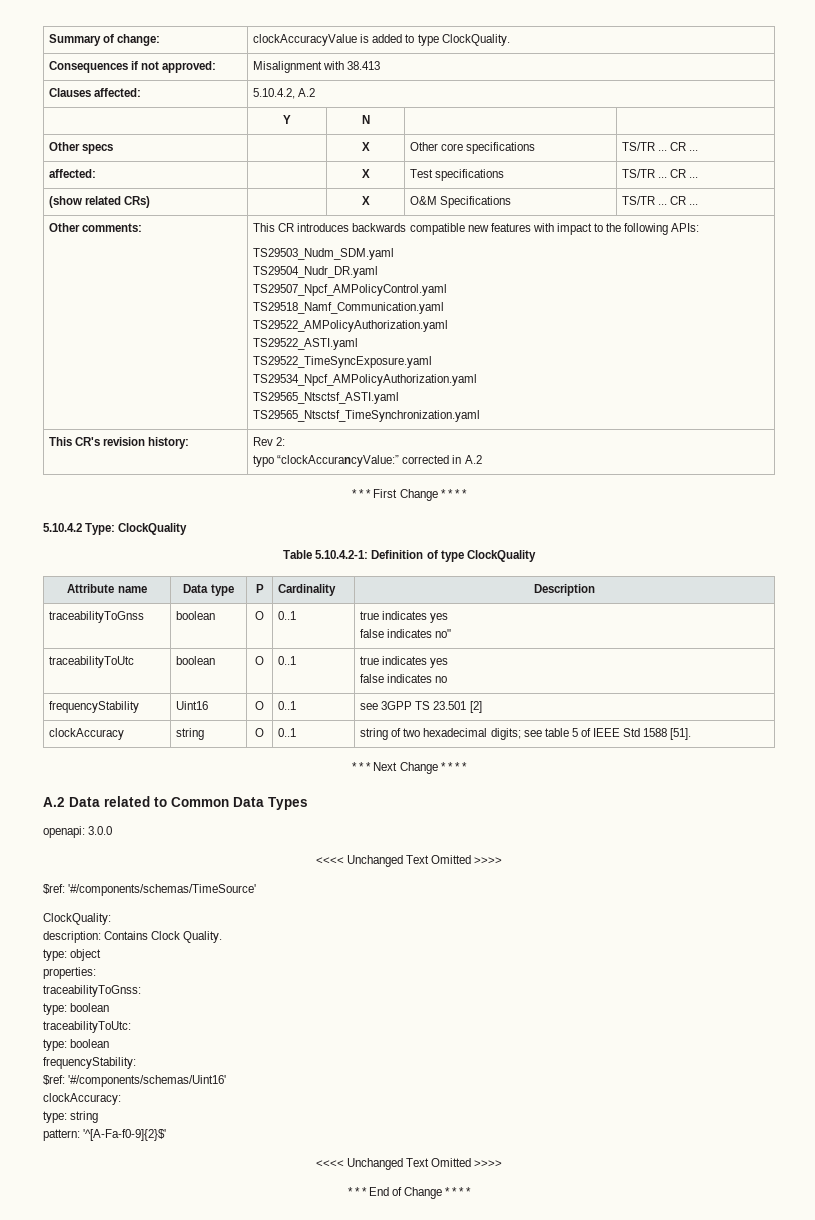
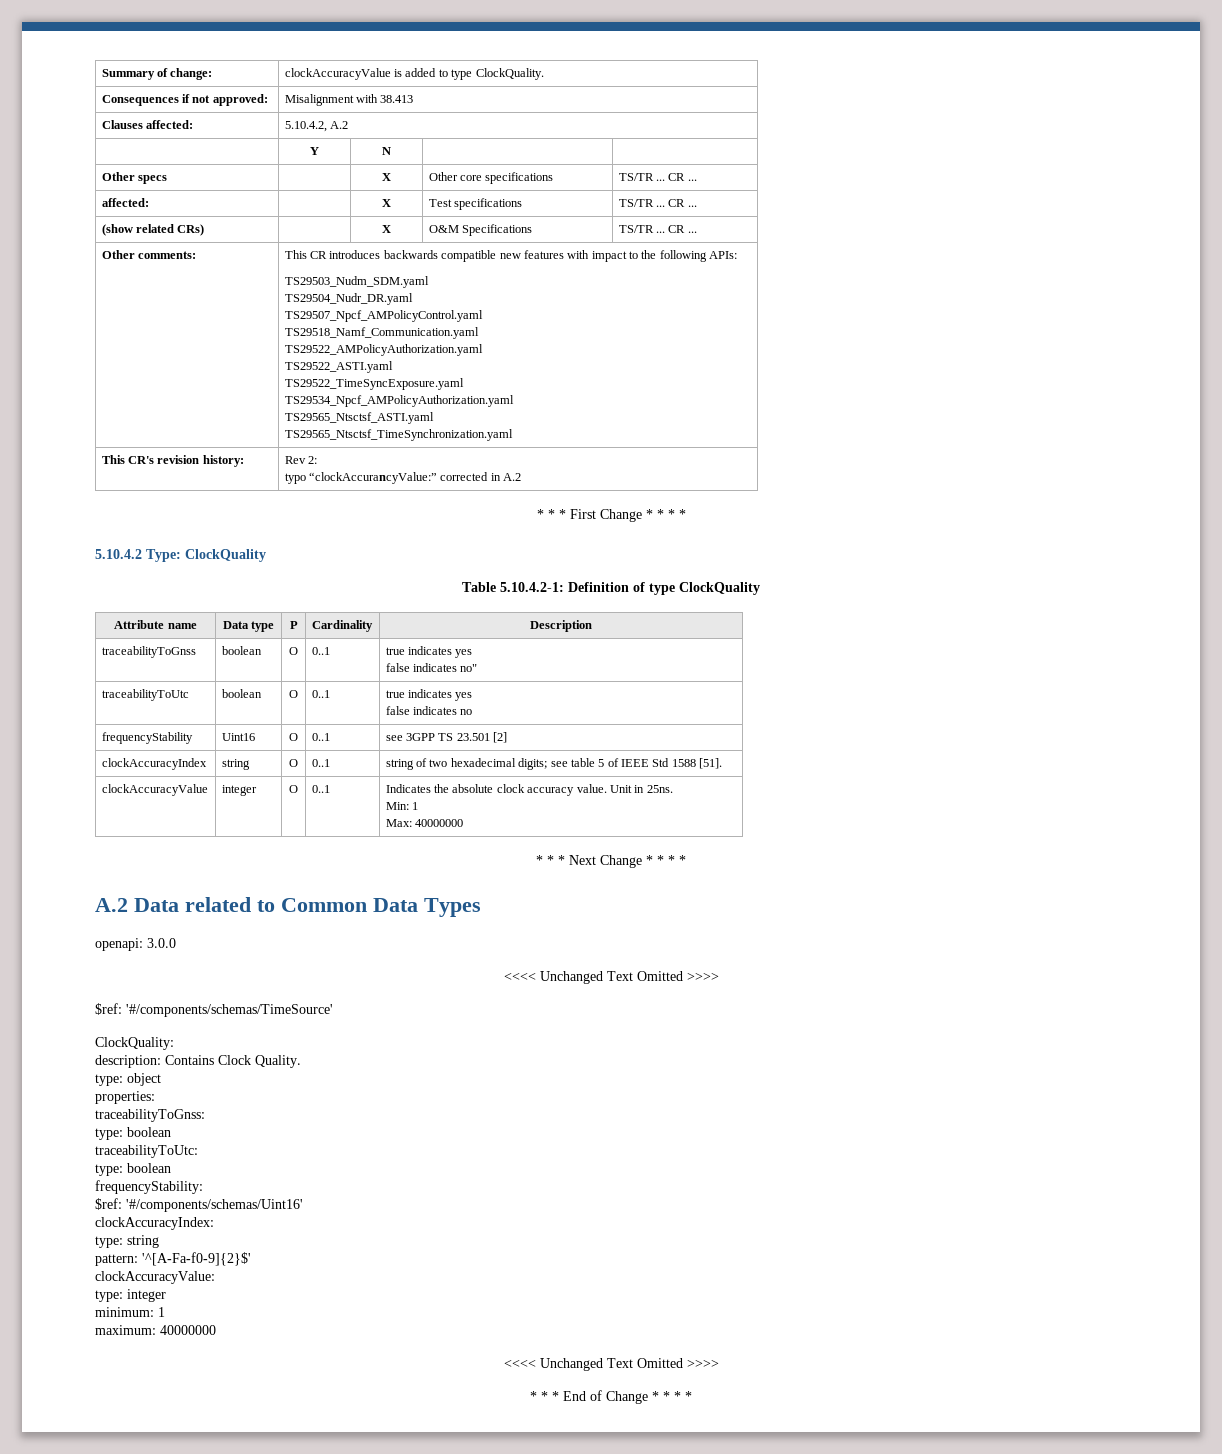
- clockAccuracy | string | O | 0..1 | string of two hexadecimal digits; see table 5 of IEEE Std 1588 [51].
+ clockAccuracyIndex | string | O | 0..1 | string of two hexadecimal digits; see table 5 of IEEE Std 1588 [51].
+ clockAccuracyValue | integer | O | 0..1 | Indicates the absolute clock accuracy value. Unit in 25ns.
+ Min: 1
+ Max: 40000000
- clockAccuracy:
+ clockAccuracyIndex:
+ clockAccuracyValue:
+ type: integer
+ minimum: 1
+ maximum: 40000000

